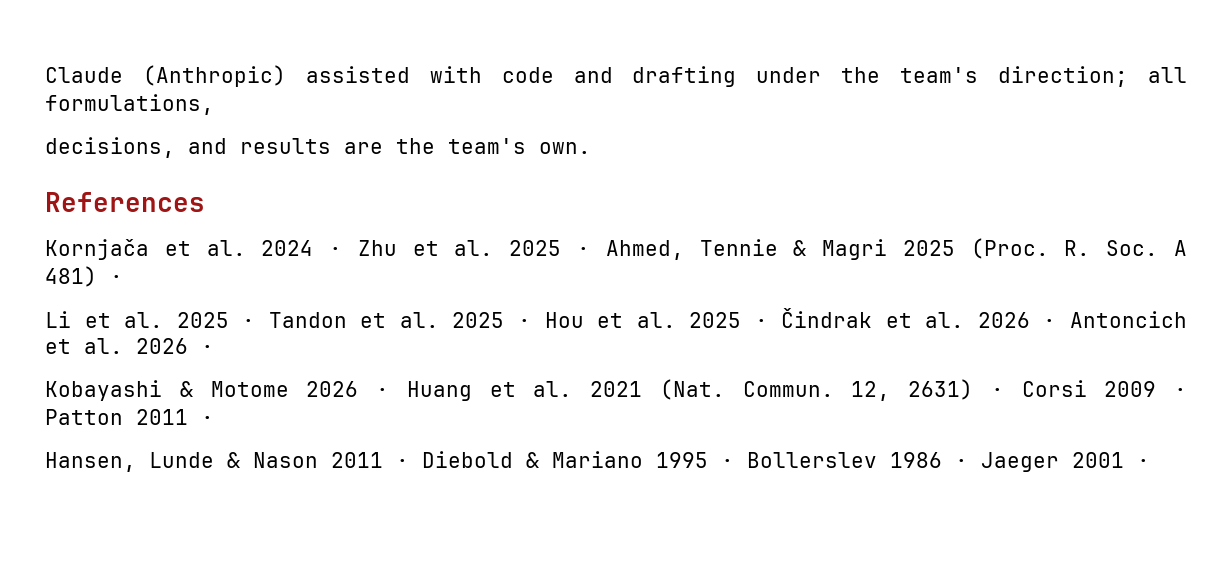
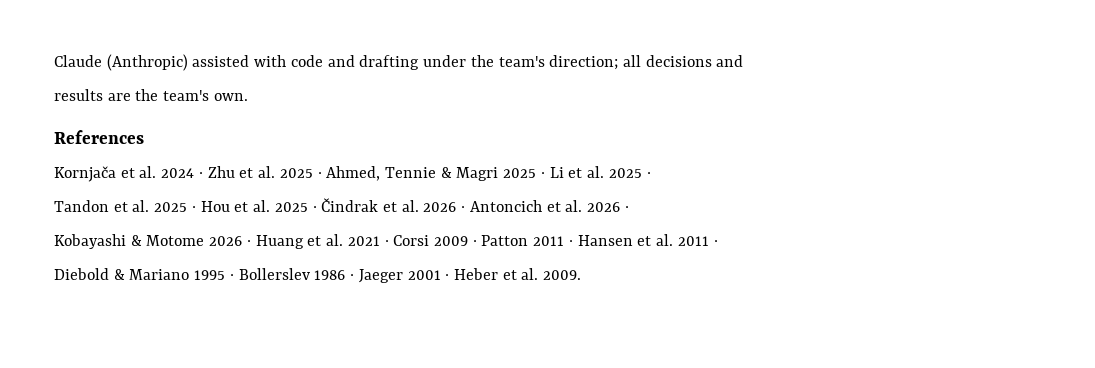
- Claude (Anthropic) assisted with code and drafting under the team's direction; all formulations,
- decisions, and results are the team's own.
+ Claude (Anthropic) assisted with code and drafting under the team's direction; all decisions and
+ results are the team's own.
- Kornjača et al. 2024 · Zhu et al. 2025 · Ahmed, Tennie & Magri 2025 (Proc. R. Soc. A 481) ·
- Li et al. 2025 · Tandon et al. 2025 · Hou et al. 2025 · Čindrak et al. 2026 · Antoncich et al. 2026 ·
+ Kornjača et al. 2024 · Zhu et al. 2025 · Ahmed, Tennie & Magri 2025 · Li et al. 2025 ·
+ Tandon et al. 2025 · Hou et al. 2025 · Čindrak et al. 2026 · Antoncich et al. 2026 ·
- Kobayashi & Motome 2026 · Huang et al. 2021 (Nat. Commun. 12, 2631) · Corsi 2009 · Patton 2011 ·
- Hansen, Lunde & Nason 2011 · Diebold & Mariano 1995 · Bollerslev 1986 · Jaeger 2001 ·
+ Kobayashi & Motome 2026 · Huang et al. 2021 · Corsi 2009 · Patton 2011 · Hansen et al. 2011 ·
+ Diebold & Mariano 1995 · Bollerslev 1986 · Jaeger 2001 · Heber et al. 2009.

